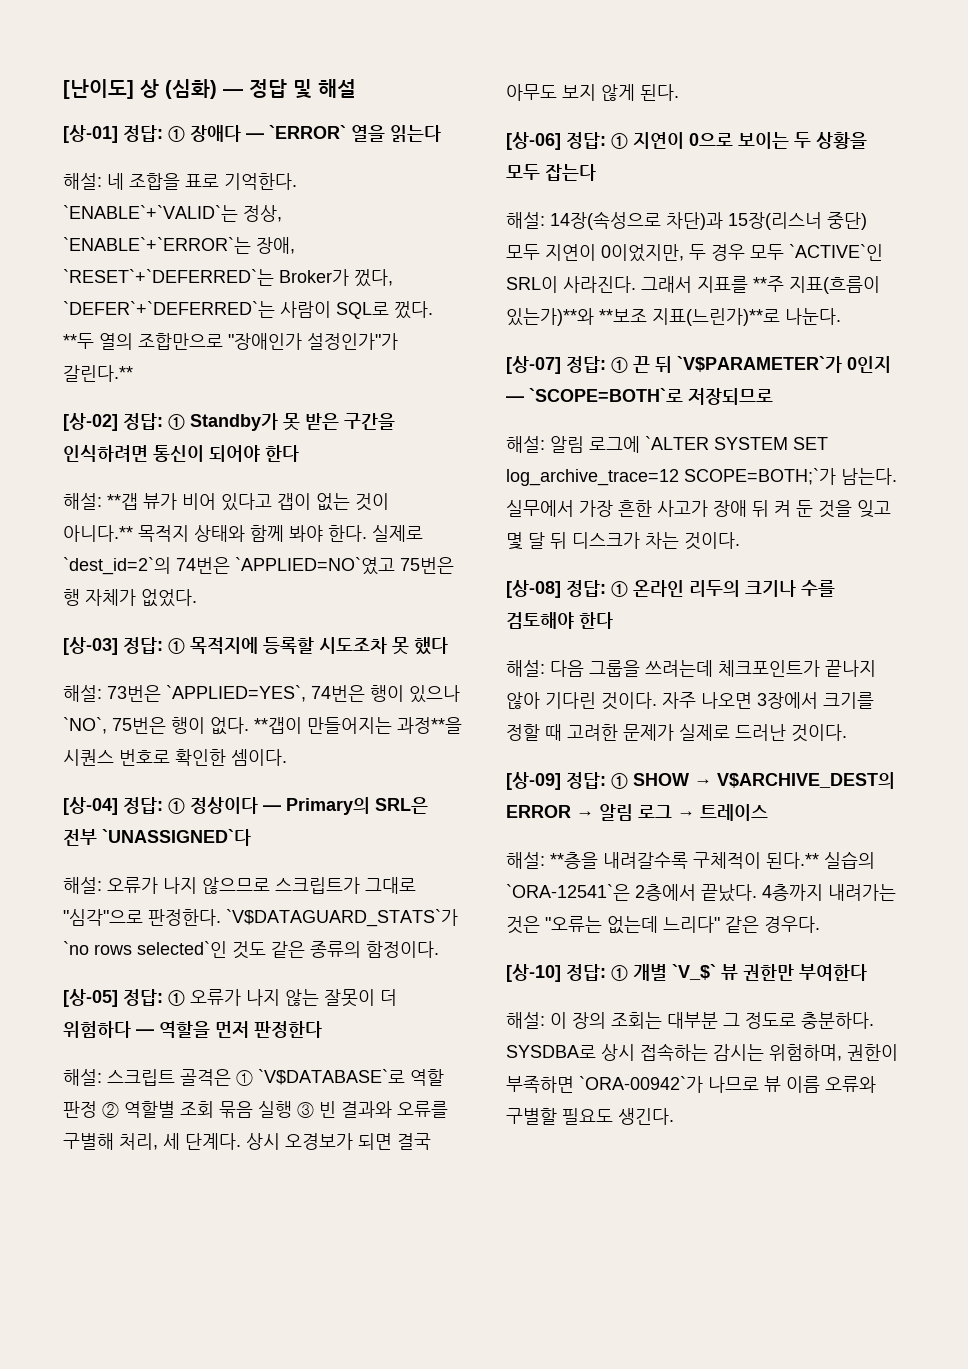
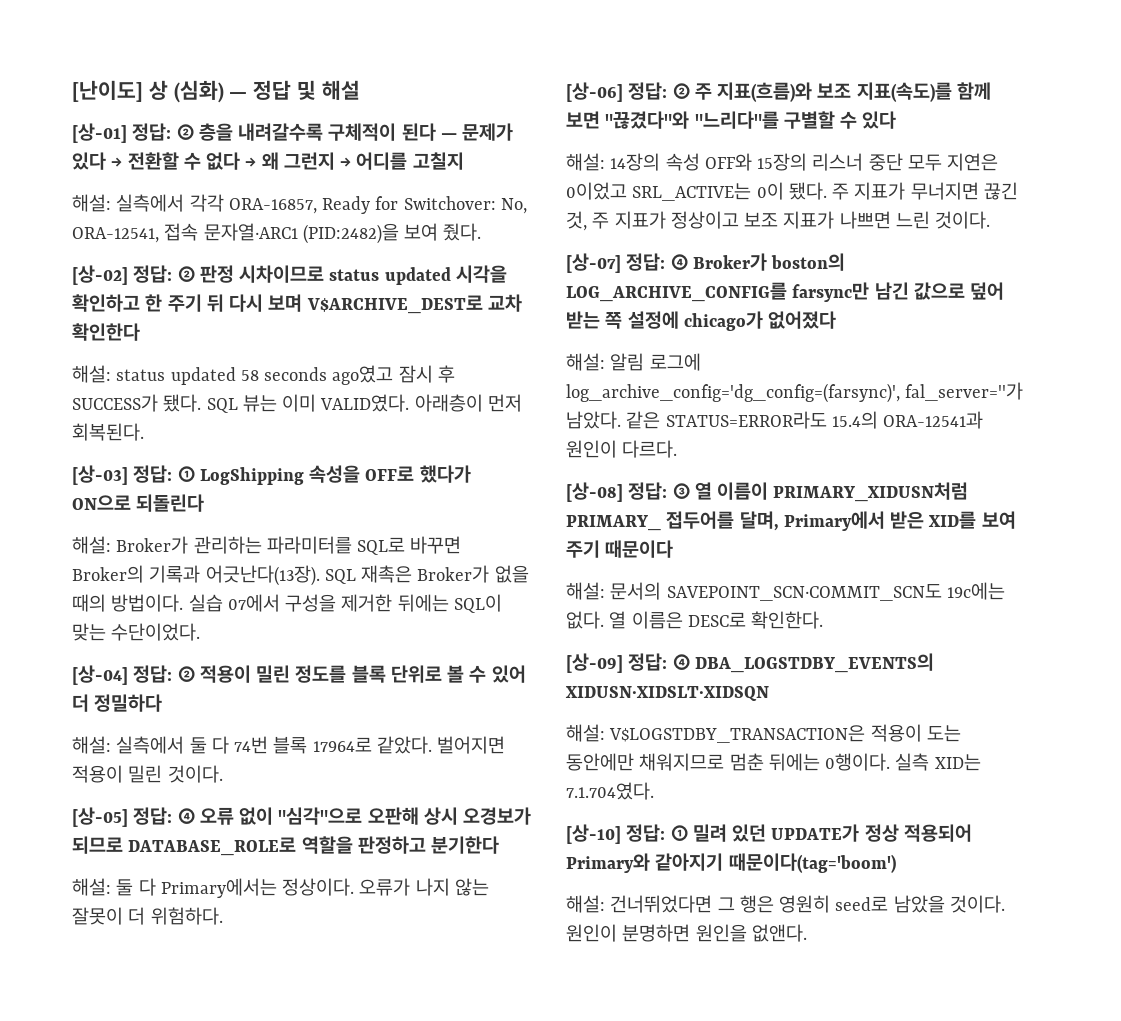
- [상-01] 정답: ① 장애다 — `ERROR` 열을 읽는다
- 해설: 네 조합을 표로 기억한다. `ENABLE`+`VALID`는 정상, `ENABLE`+`ERROR`는 장애, `RESET`+`DEFERRED`는 Broker가 껐다, `DEFER`+`DEFERRED`는 사람이 SQL로 껐다. **두 열의 조합만으로 "장애인가 설정인가"가 갈린다.**
- [상-02] 정답: ① Standby가 못 받은 구간을 인식하려면 통신이 되어야 한다
- 해설: **갭 뷰가 비어 있다고 갭이 없는 것이 아니다.** 목적지 상태와 함께 봐야 한다. 실제로 `dest_id=2`의 74번은 `APPLIED=NO`였고 75번은 행 자체가 없었다.
- [상-03] 정답: ① 목적지에 등록할 시도조차 못 했다
- 해설: 73번은 `APPLIED=YES`, 74번은 행이 있으나 `NO`, 75번은 행이 없다. **갭이 만들어지는 과정**을 시퀀스 번호로 확인한 셈이다.
- [상-04] 정답: ① 정상이다 — Primary의 SRL은 전부 `UNASSIGNED`다
- 해설: 오류가 나지 않으므로 스크립트가 그대로 "심각"으로 판정한다. `V$DATAGUARD_STATS`가 `no rows selected`인 것도 같은 종류의 함정이다.
- [상-05] 정답: ① 오류가 나지 않는 잘못이 더 위험하다 — 역할을 먼저 판정한다
- 해설: 스크립트 골격은 ① `V$DATABASE`로 역할 판정 ② 역할별 조회 묶음 실행 ③ 빈 결과와 오류를 구별해 처리, 세 단계다. 상시 오경보가 되면 결국 아무도 보지 않게 된다.
- [상-06] 정답: ① 지연이 0으로 보이는 두 상황을 모두 잡는다
- 해설: 14장(속성으로 차단)과 15장(리스너 중단) 모두 지연이 0이었지만, 두 경우 모두 `ACTIVE`인 SRL이 사라진다. 그래서 지표를 **주 지표(흐름이 있는가)**와 **보조 지표(느린가)**로 나눈다.
- [상-07] 정답: ① 끈 뒤 `V$PARAMETER`가 0인지 — `SCOPE=BOTH`로 저장되므로
- 해설: 알림 로그에 `ALTER SYSTEM SET log_archive_trace=12 SCOPE=BOTH;`가 남는다. 실무에서 가장 흔한 사고가 장애 뒤 켜 둔 것을 잊고 몇 달 뒤 디스크가 차는 것이다.
- [상-08] 정답: ① 온라인 리두의 크기나 수를 검토해야 한다
- 해설: 다음 그룹을 쓰려는데 체크포인트가 끝나지 않아 기다린 것이다. 자주 나오면 3장에서 크기를 정할 때 고려한 문제가 실제로 드러난 것이다.
- [상-09] 정답: ① SHOW → V$ARCHIVE_DEST의 ERROR → 알림 로그 → 트레이스
- 해설: **층을 내려갈수록 구체적이 된다.** 실습의 `ORA-12541`은 2층에서 끝났다. 4층까지 내려가는 것은 "오류는 없는데 느리다" 같은 경우다.
- [상-10] 정답: ① 개별 `V_$` 뷰 권한만 부여한다
- 해설: 이 장의 조회는 대부분 그 정도로 충분하다. SYSDBA로 상시 접속하는 감시는 위험하며, 권한이 부족하면 `ORA-00942`가 나므로 뷰 이름 오류와 구별할 필요도 생긴다.
+ [상-01] 정답: ② 층을 내려갈수록 구체적이 된다 — 문제가 있다 → 전환할 수 없다 → 왜 그런지 → 어디를 고칠지
+ 해설: 실측에서 각각 ORA-16857, Ready for Switchover: No, ORA-12541, 접속 문자열·ARC1 (PID:2482)을 보여 줬다.
+ [상-02] 정답: ② 판정 시차이므로 status updated 시각을 확인하고 한 주기 뒤 다시 보며 V$ARCHIVE_DEST로 교차 확인한다
+ 해설: status updated 58 seconds ago였고 잠시 후 SUCCESS가 됐다. SQL 뷰는 이미 VALID였다. 아래층이 먼저 회복된다.
+ [상-03] 정답: ① LogShipping 속성을 OFF로 했다가 ON으로 되돌린다
+ 해설: Broker가 관리하는 파라미터를 SQL로 바꾸면 Broker의 기록과 어긋난다(13장). SQL 재촉은 Broker가 없을 때의 방법이다. 실습 07에서 구성을 제거한 뒤에는 SQL이 맞는 수단이었다.
+ [상-04] 정답: ② 적용이 밀린 정도를 블록 단위로 볼 수 있어 더 정밀하다
+ 해설: 실측에서 둘 다 74번 블록 17964로 같았다. 벌어지면 적용이 밀린 것이다.
+ [상-05] 정답: ④ 오류 없이 "심각"으로 오판해 상시 오경보가 되므로 DATABASE_ROLE로 역할을 판정하고 분기한다
+ 해설: 둘 다 Primary에서는 정상이다. 오류가 나지 않는 잘못이 더 위험하다.
+ [상-06] 정답: ② 주 지표(흐름)와 보조 지표(속도)를 함께 보면 "끊겼다"와 "느리다"를 구별할 수 있다
+ 해설: 14장의 속성 OFF와 15장의 리스너 중단 모두 지연은 0이었고 SRL_ACTIVE는 0이 됐다. 주 지표가 무너지면 끊긴 것, 주 지표가 정상이고 보조 지표가 나쁘면 느린 것이다.
+ [상-07] 정답: ④ Broker가 boston의 LOG_ARCHIVE_CONFIG를 farsync만 남긴 값으로 덮어 받는 쪽 설정에 chicago가 없어졌다
+ 해설: 알림 로그에 log_archive_config='dg_config=(farsync)', fal_server=''가 남았다. 같은 STATUS=ERROR라도 15.4의 ORA-12541과 원인이 다르다.
+ [상-08] 정답: ③ 열 이름이 PRIMARY_XIDUSN처럼 PRIMARY_ 접두어를 달며, Primary에서 받은 XID를 보여 주기 때문이다
+ 해설: 문서의 SAVEPOINT_SCN·COMMIT_SCN도 19c에는 없다. 열 이름은 DESC로 확인한다.
+ [상-09] 정답: ④ DBA_LOGSTDBY_EVENTS의 XIDUSN·XIDSLT·XIDSQN
+ 해설: V$LOGSTDBY_TRANSACTION은 적용이 도는 동안에만 채워지므로 멈춘 뒤에는 0행이다. 실측 XID는 7.1.704였다.
+ [상-10] 정답: ① 밀려 있던 UPDATE가 정상 적용되어 Primary와 같아지기 때문이다(tag='boom')
+ 해설: 건너뛰었다면 그 행은 영원히 seed로 남았을 것이다. 원인이 분명하면 원인을 없앤다.

